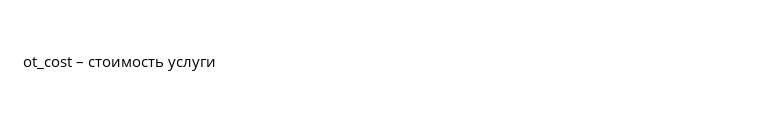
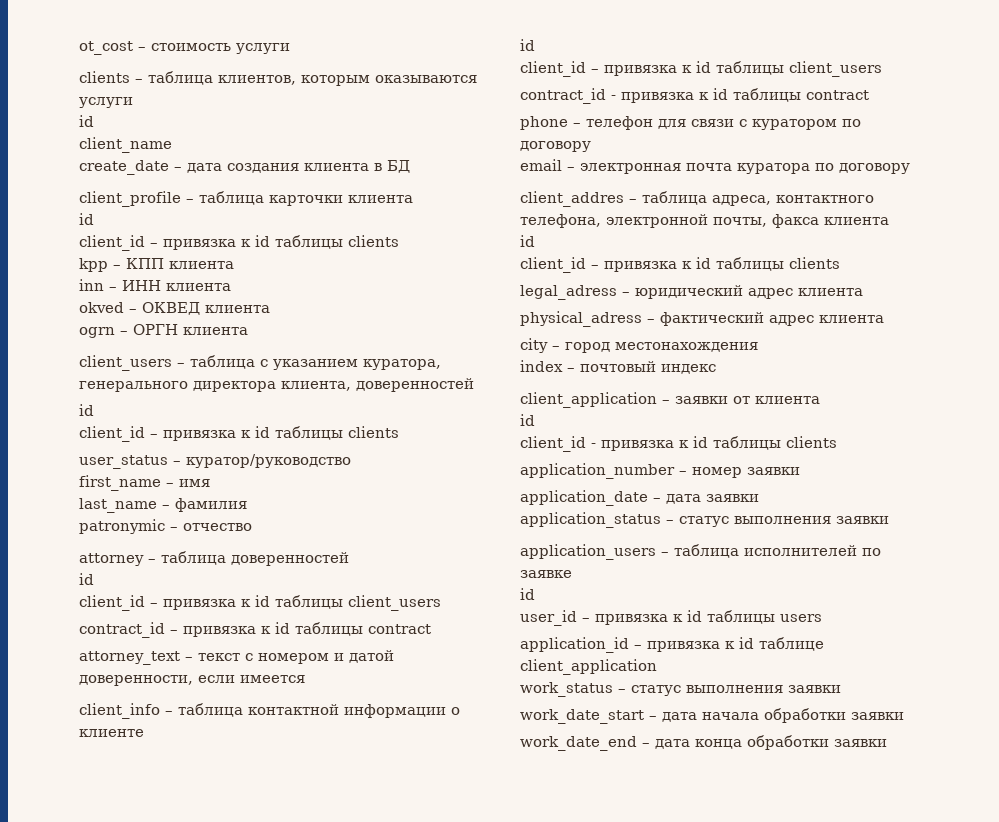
+ clients – таблица клиентов, которым оказываются услуги
+ id
+ client_name
+ create_date – дата создания клиента в БД
+ client_profile – таблица карточки клиента
+ id
+ client_id – привязка к id таблицы clients
+ kpp – КПП клиента
+ inn – ИНН клиента
+ okved – ОКВЕД клиента
+ ogrn – ОРГН клиента
+ client_users – таблица с указанием куратора, генерального директора клиента, доверенностей
+ id
+ client_id – привязка к id таблицы clients
+ user_status – куратор/руководство
+ first_name – имя
+ last_name – фамилия
+ patronymic – отчество
+ attorney – таблица доверенностей
+ id
+ client_id – привязка к id таблицы client_users
+ contract_id – привязка к id таблицы contract
+ attorney_text – текст с номером и датой доверенности, если имеется
+ client_info – таблица контактной информации о клиенте
+ id
+ client_id – привязка к id таблицы client_users
+ contract_id - привязка к id таблицы contract
+ phone – телефон для связи с куратором по договору
+ email – электронная почта куратора по договору
+ client_addres – таблица адреса, контактного телефона, электронной почты, факса клиента
+ id
+ client_id – привязка к id таблицы clients
+ legal_adress – юридический адрес клиента
+ physical_adress – фактический адрес клиента
+ city – город местонахождения
+ index – почтовый индекс
+ client_application – заявки от клиента
+ id
+ client_id - привязка к id таблицы clients
+ application_number – номер заявки
+ application_date – дата заявки
+ application_status – статус выполнения заявки
+ application_users – таблица исполнителей по заявке
+ id
+ user_id – привязка к id таблицы users
+ application_id – привязка к id таблице client_application
+ work_status – статус выполнения заявки
+ work_date_start – дата начала обработки заявки
+ work_date_end – дата конца обработки заявки

